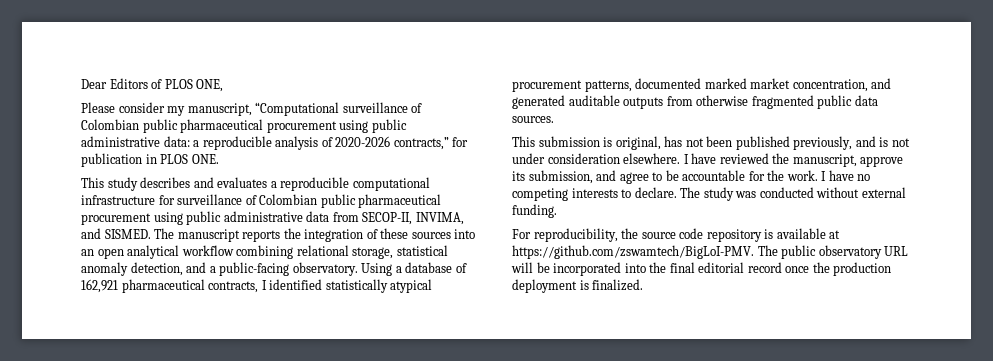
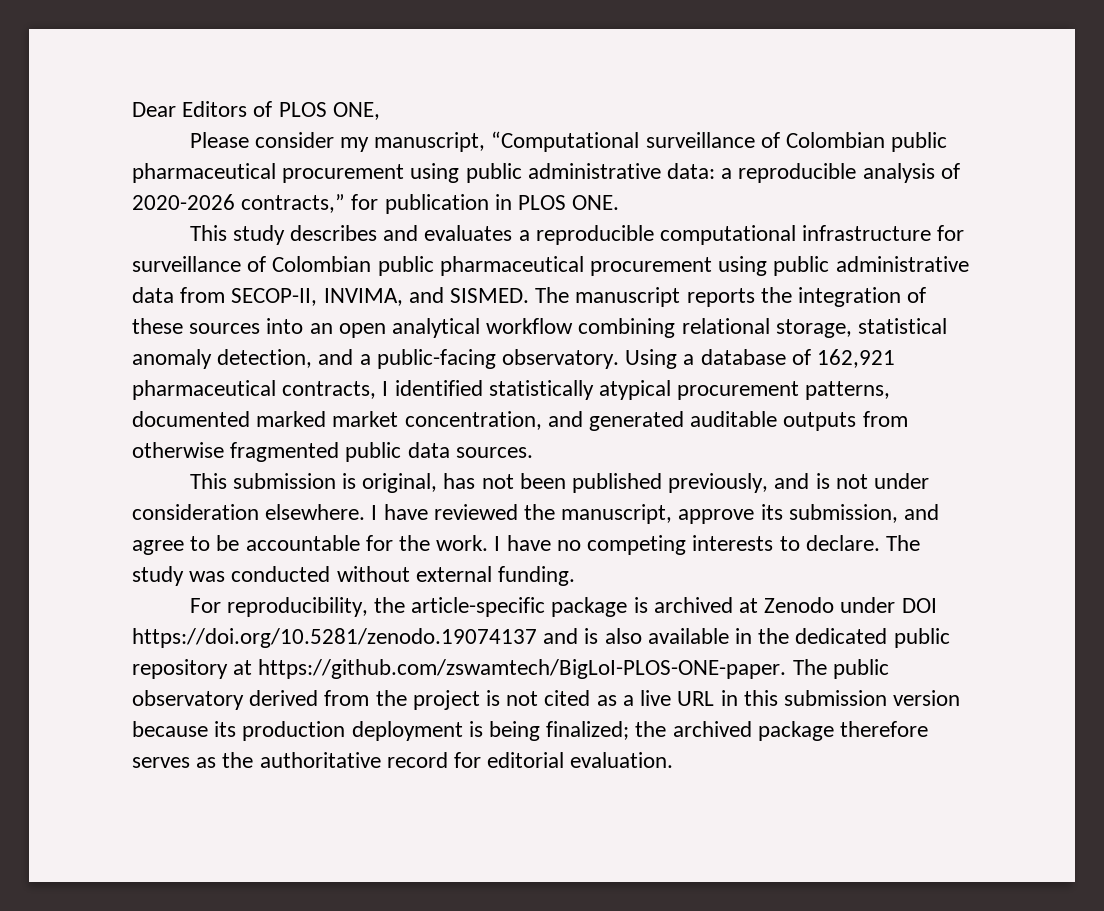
- For reproducibility, the source code repository is available at https://github.com/zswamtech/BigLoI-PMV. The public observatory URL will be incorporated into the final editorial record once the production deployment is finalized.
+ For reproducibility, the article-specific package is archived at Zenodo under DOI https://doi.org/10.5281/zenodo.19074137 and is also available in the dedicated public repository at https://github.com/zswamtech/BigLoI-PLOS-ONE-paper. The public observatory derived from the project is not cited as a live URL in this submission version because its production deployment is being finalized; the archived package therefore serves as the authoritative record for editorial evaluation.

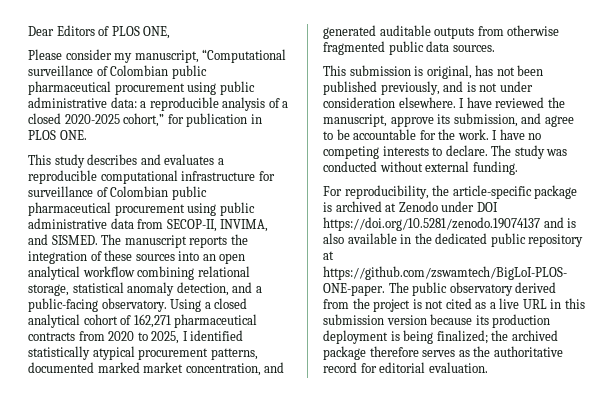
- Please consider my manuscript, “Computational surveillance of Colombian public pharmaceutical procurement using public administrative data: a reproducible analysis of 2020-2026 contracts,” for publication in PLOS ONE.
+ Please consider my manuscript, “Computational surveillance of Colombian public pharmaceutical procurement using public administrative data: a reproducible analysis of a closed 2020-2025 cohort,” for publication in PLOS ONE.
- Using a database of 162,921 pharmaceutical contracts, I identified statistically atypical procurement patterns, documented marked market concentration, and generated auditable outputs from otherwise fragmented public data sources.
+ Using a closed analytical cohort of 162,271 pharmaceutical contracts from 2020 to 2025, I identified statistically atypical procurement patterns, documented marked market concentration, and generated auditable outputs from otherwise fragmented public data sources.

